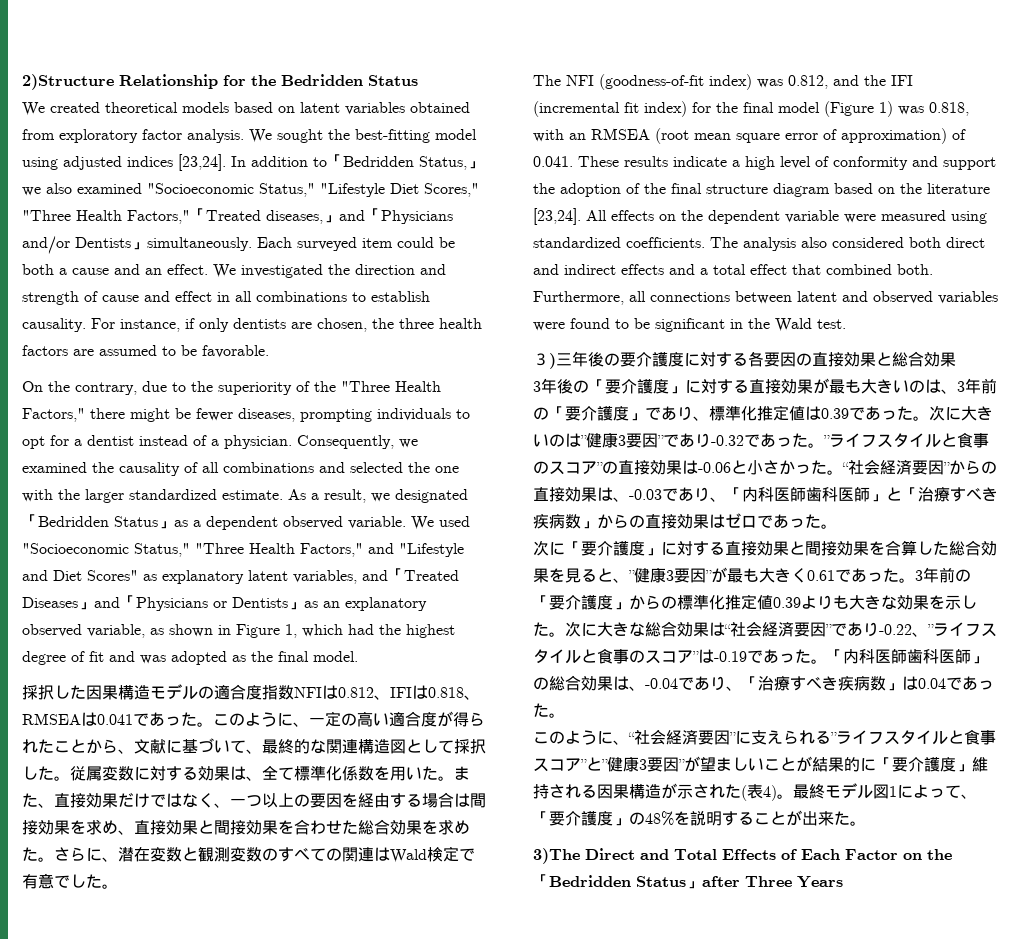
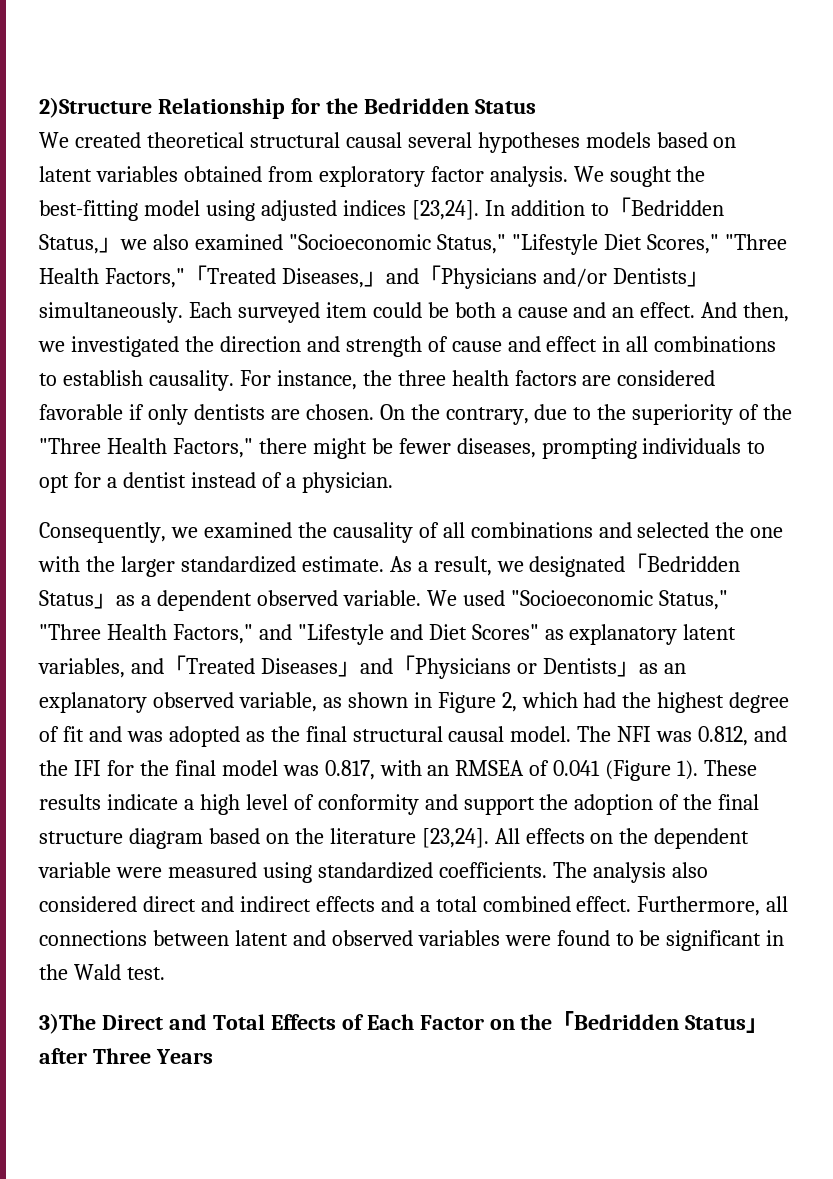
- We created theoretical models based on latent variables obtained from exploratory factor analysis.
+ We created theoretical structural causal several hypotheses models based on latent variables obtained from exploratory factor analysis.
- In addition to「Bedridden Status,」we also examined "Socioeconomic Status," "Lifestyle Diet Scores," "Three Health Factors,"「Treated diseases,」and「Physicians and/or Dentists」simultaneously.
+ In addition to「Bedridden Status,」we also examined "Socioeconomic Status," "Lifestyle Diet Scores," "Three Health Factors,"「Treated Diseases,」and「Physicians and/or Dentists」simultaneously.
- We investigated the direction and strength of cause and effect in all combinations to establish causality.
+ And then, we investigated the direction and strength of cause and effect in all combinations to establish causality.
- For instance, if only dentists are chosen, the three health factors are assumed to be favorable.
- On the contrary, due to the superiority of the "Three Health Factors," there might be fewer diseases, prompting individuals to opt for a dentist instead of a physician. Consequently, we examined the causality of all combinations and selected the one with the larger standardized estimate.
+ For instance, the three health factors are considered favorable if only dentists are chosen. On the contrary, due to the superiority of the "Three Health Factors," there might be fewer diseases, prompting individuals to opt for a dentist instead of a physician.
+ Consequently, we examined the causality of all combinations and selected the one with the larger standardized estimate.
- We used "Socioeconomic Status," "Three Health Factors," and "Lifestyle and Diet Scores" as explanatory latent variables, and「Treated Diseases」and「Physicians or Dentists」as an explanatory observed variable, as shown in Figure 1, which had the highest degree of fit and was adopted as the final model.
- 採択した因果構造モデルの適合度指数NFIは0.812、IFIは0.818、RMSEAは0.041であった。このように、一定の高い適合度が得られたことから、文献に基づいて、最終的な関連構造図として採択した。従属変数に対する効果は、全て標準化係数を用いた。また、直接効果だけではなく、一つ以上の要因を経由する場合は間接効果を求め、直接効果と間接効果を合わせた総合効果を求めた。さらに、潜在変数と観測変数のすべての関連はWald検定で有意でした。
- The NFI (goodness-of-fit index) was 0.812, and the IFI (incremental fit index) for the final model (Figure 1) was 0.818, with an RMSEA (root mean square error of approximation) of 0.041. These results indicate a high level of conformity and support the adoption of the final structure diagram based on the literature [23,24].
+ We used "Socioeconomic Status," "Three Health Factors," and "Lifestyle and Diet Scores" as explanatory latent variables, and「Treated Diseases」and「Physicians or Dentists」as an explanatory observed variable, as shown in Figure 2, which had the highest degree of fit and was adopted as the final structural causal model. The NFI was 0.812, and the IFI for the final model was 0.817, with an RMSEA of 0.041 (Figure 1). These results indicate a high level of conformity and support the adoption of the final structure diagram based on the literature [23,24].
- The analysis also considered both direct and indirect effects and a total effect that combined both.
+ The analysis also considered direct and indirect effects and a total combined effect.
- ３)三年後の要介護度に対する各要因の直接効果と総合効果
- 3年後の「要介護度」に対する直接効果が最も大きいのは、3年前の「要介護度」であり、標準化推定値は0.39であった。次に大きいのは”健康3要因”であり-0.32であった。”ライフスタイルと食事のスコア”の直接効果は-0.06と小さかった。“社会経済要因”からの直接効果は、-0.03であり、「内科医師歯科医師」と「治療すべき疾病数」からの直接効果はゼロであった。
- 次に「要介護度」に対する直接効果と間接効果を合算した総合効果を見ると、”健康3要因”が最も大きく0.61であった。3年前の「要介護度」からの標準化推定値0.39よりも大きな効果を示した。次に大きな総合効果は“社会経済要因”であり-0.22、”ライフスタイルと食事のスコア”は-0.19であった。「内科医師歯科医師」の総合効果は、-0.04であり、「治療すべき疾病数」は0.04であった。
- このように、“社会経済要因”に支えられる”ライフスタイルと食事スコア”と”健康3要因”が望ましいことが結果的に「要介護度」維持される因果構造が示された(表4)。最終モデル図1によって、「要介護度」の48%を説明することが出来た。

